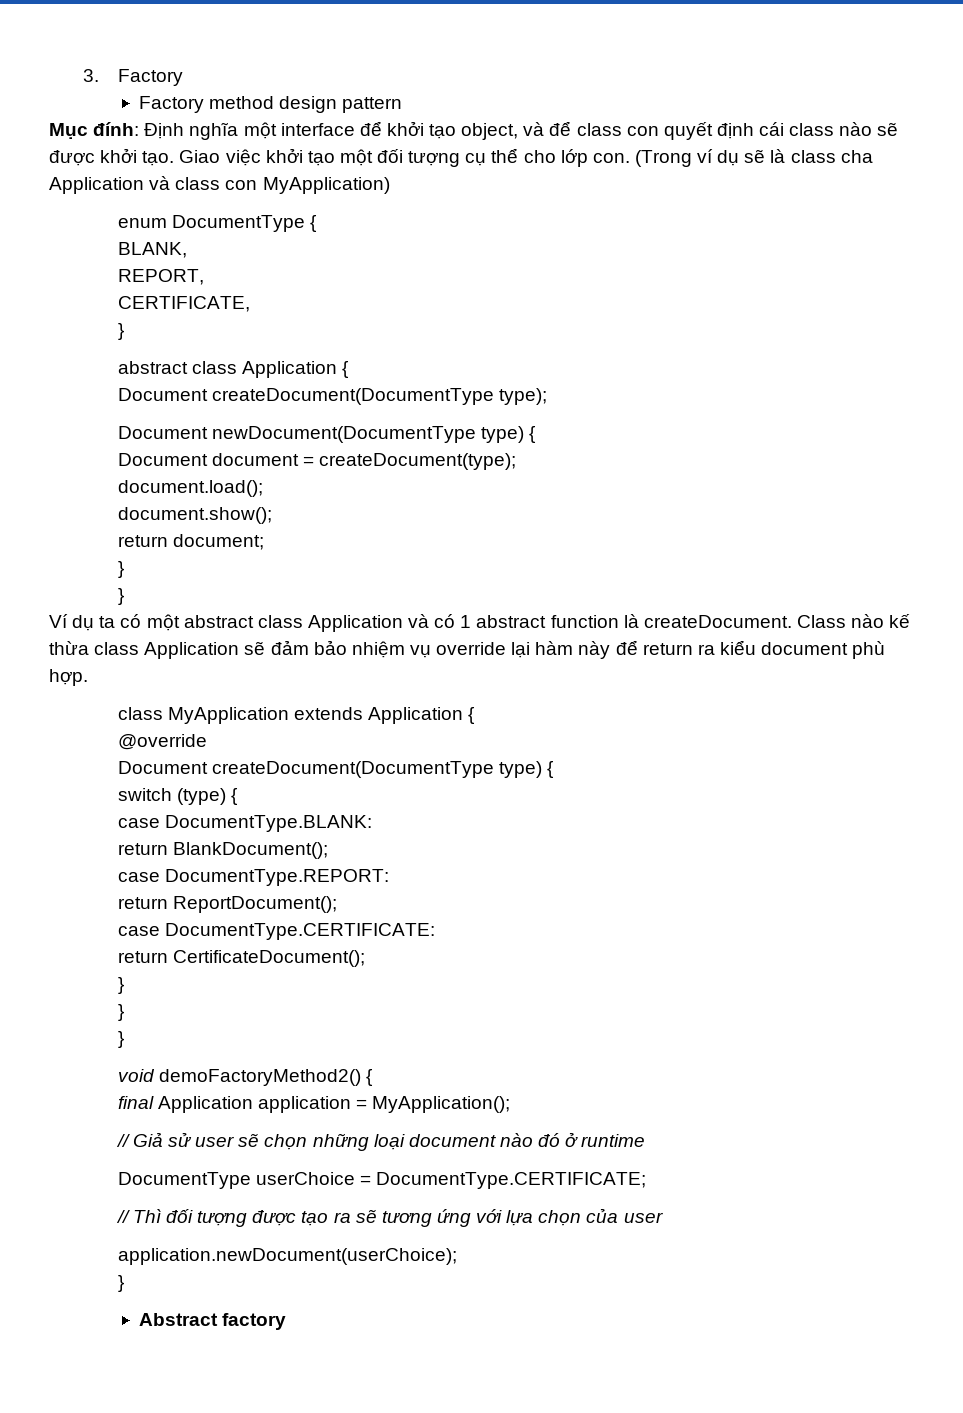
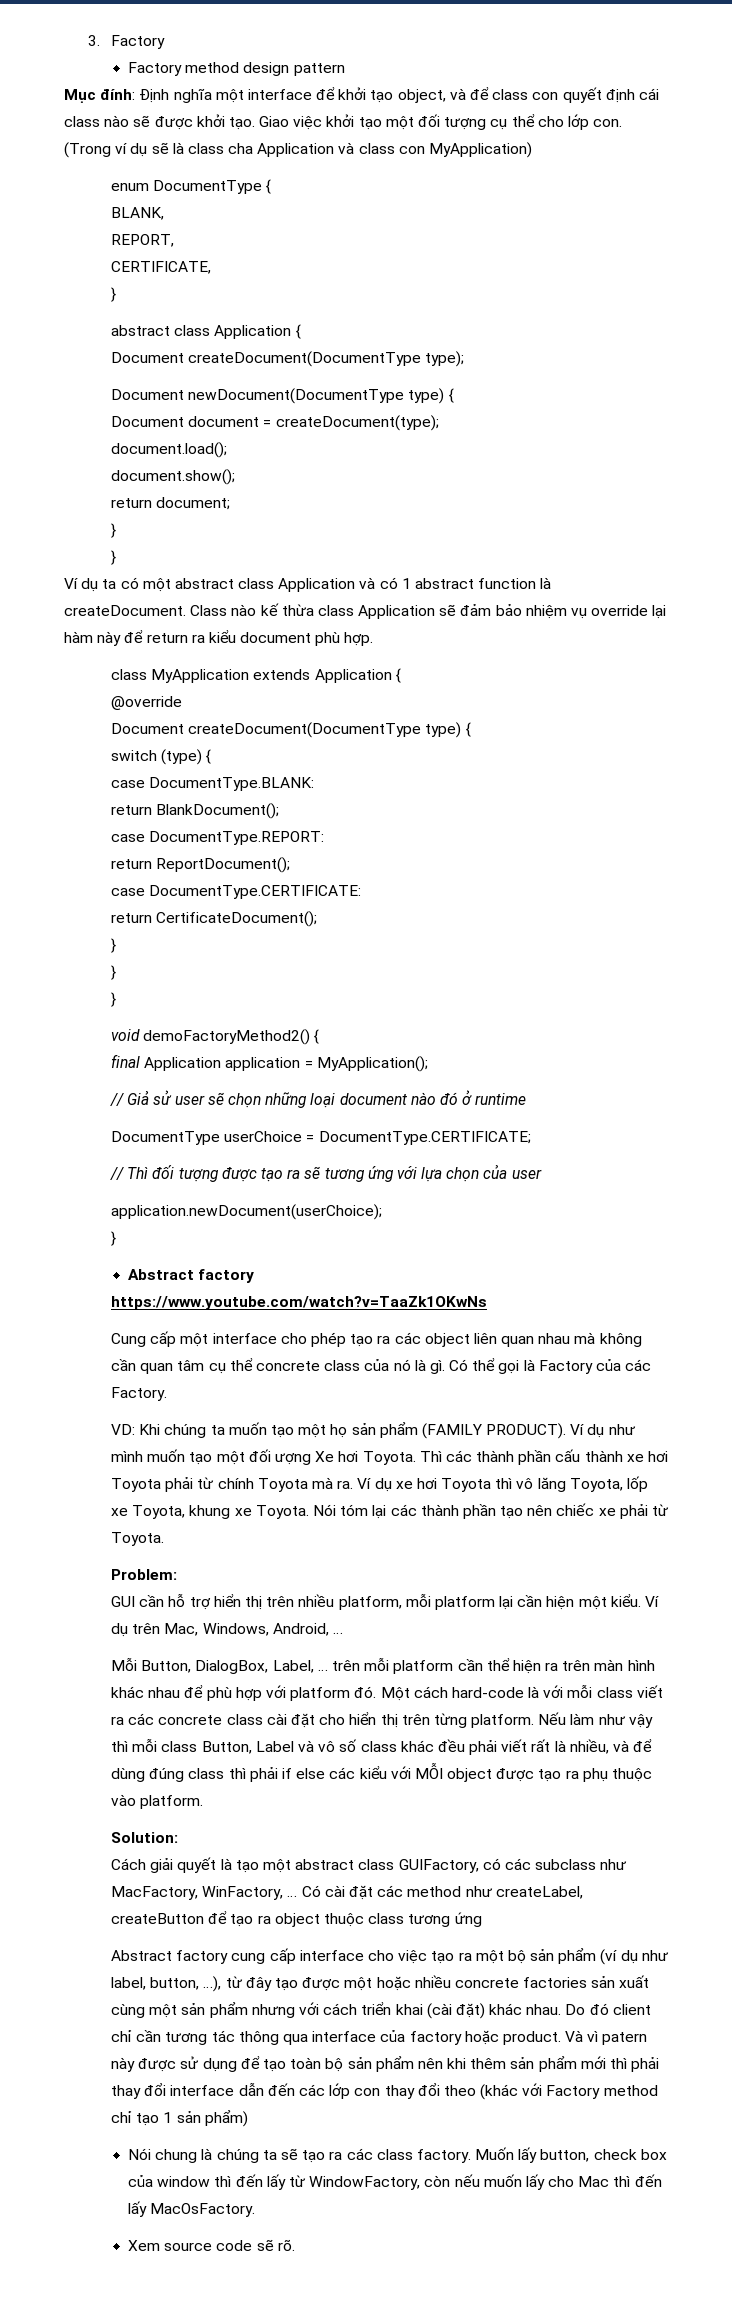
+ https://www.youtube.com/watch?v=TaaZk1OKwNs
+ Cung cấp một interface cho phép tạo ra các object liên quan nhau mà không cần quan tâm cụ thể concrete class của nó là gì. Có thể gọi là Factory của các Factory.
+ VD: Khi chúng ta muốn tạo một họ sản phẩm (FAMILY PRODUCT). Ví dụ như mình muốn tạo một đối ượng Xe hơi Toyota. Thì các thành phần cấu thành xe hơi Toyota phải từ chính Toyota mà ra. Ví dụ xe hơi Toyota thì vô lăng Toyota, lốp xe Toyota, khung xe Toyota. Nói tóm lại các thành phần tạo nên chiếc xe phải từ Toyota.
+ Problem:
+ GUI cần hỗ trợ hiển thị trên nhiều platform, mỗi platform lại cần hiện một kiểu. Ví dụ trên Mac, Windows, Android, …
+ Mỗi Button, DialogBox, Label, … trên mỗi platform cần thể hiện ra trên màn hình khác nhau để phù hợp với platform đó. Một cách hard-code là với mỗi class viết ra các concrete class cài đặt cho hiển thị trên từng platform. Nếu làm như vậy thì mỗi class Button, Label và vô số class khác đều phải viết rất là nhiều, và để dùng đúng class thì phải if else các kiểu với MỖI object được tạo ra phụ thuộc vào platform.
+ Solution:
+ Cách giải quyết là tạo một abstract class GUIFactory, có các subclass như MacFactory, WinFactory, … Có cài đặt các method như createLabel, createButton để tạo ra object thuộc class tương ứng
+ Abstract factory cung cấp interface cho việc tạo ra một bộ sản phẩm (ví dụ như label, button, …), từ đây tạo được một hoặc nhiều concrete factories sản xuất cùng một sản phẩm nhưng với cách triển khai (cài đặt) khác nhau. Do đó client chỉ cần tương tác thông qua interface của factory hoặc product. Và vì patern này được sử dụng để tạo toàn bộ sản phẩm nên khi thêm sản phẩm mới thì phải thay đổi interface dẫn đến các lớp con thay đổi theo (khác với Factory method chỉ tạo 1 sản phẩm)
+ Nói chung là chúng ta sẽ tạo ra các class factory. Muốn lấy button, check box của window thì đến lấy từ WindowFactory, còn nếu muốn lấy cho Mac thì đến lấy MacOsFactory.
+ Xem source code sẽ rõ.

